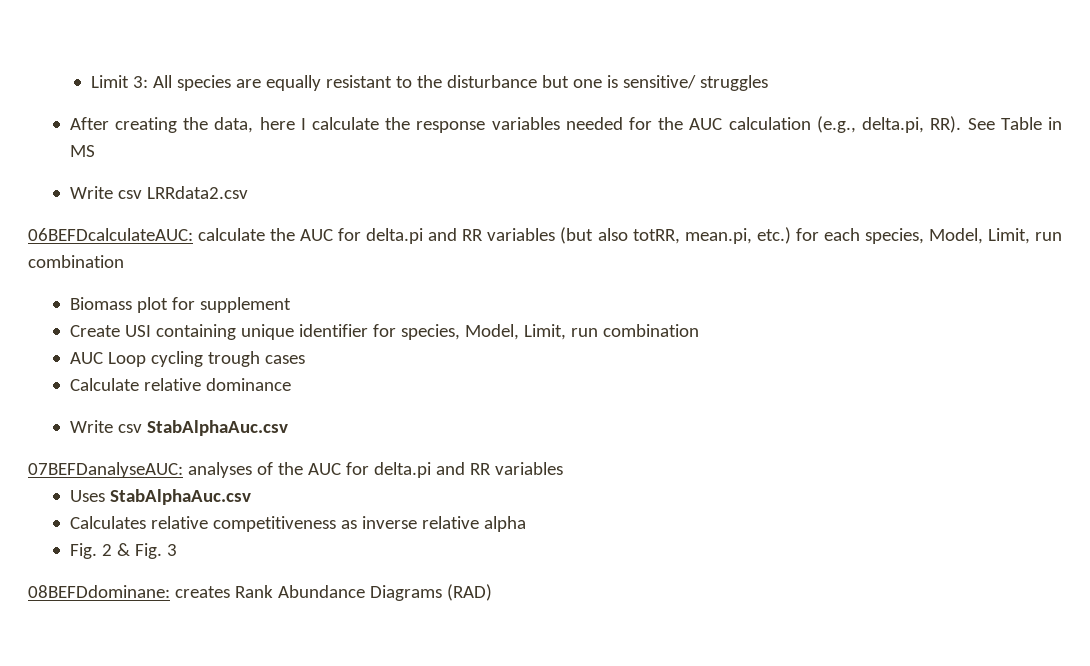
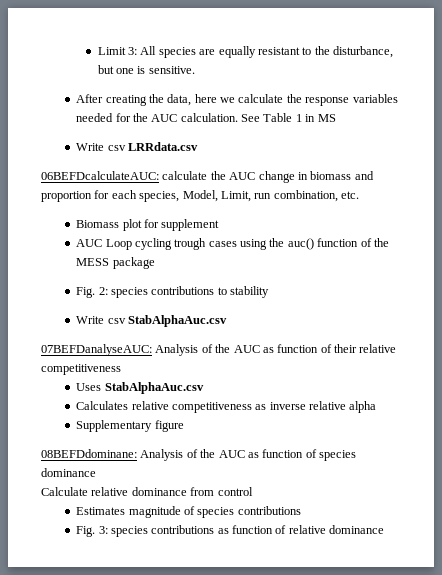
- Limit 3: All species are equally resistant to the disturbance but one is sensitive/ struggles
+ Limit 3: All species are equally resistant to the disturbance, but one is sensitive.
- After creating the data, here I calculate the response variables needed for the AUC calculation (e.g., delta.pi, RR). See Table in MS
+ After creating the data, here we calculate the response variables needed for the AUC calculation. See Table 1 in MS
- Write csv LRRdata2.csv
+ Write csv LRRdata.csv
- 06BEFDcalculateAUC: calculate the AUC for delta.pi and RR variables (but also totRR, mean.pi, etc.) for each species, Model, Limit, run combination
+ 06BEFDcalculateAUC: calculate the AUC change in biomass and proportion for each species, Model, Limit, run combination, etc.
- Create USI containing unique identifier for species, Model, Limit, run combination
- AUC Loop cycling trough cases
- Calculate relative dominance
+ AUC Loop cycling trough cases using the auc() function of the MESS package
+ Fig. 2: species contributions to stability
- 07BEFDanalyseAUC: analyses of the AUC for delta.pi and RR variables
+ 07BEFDanalyseAUC: Analysis of the AUC as function of their relative competitiveness
- Fig. 2 & Fig. 3
- 08BEFDdominane: creates Rank Abundance Diagrams (RAD)
+ Supplementary figure
+ 08BEFDdominane: Analysis of the AUC as function of species dominance
+ Calculate relative dominance from control
+ Estimates magnitude of species contributions
+ Fig. 3: species contributions as function of relative dominance

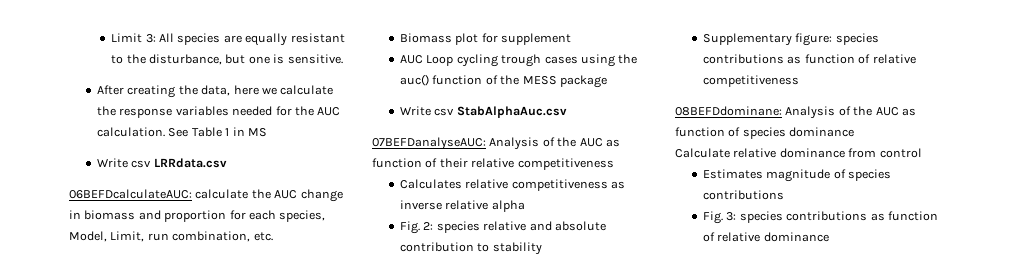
- Fig. 2: species contributions to stability
- Uses StabAlphaAuc.csv
- Supplementary figure
+ Fig. 2: species relative and absolute contribution to stability
+ Supplementary figure: species contributions as function of relative competitiveness

